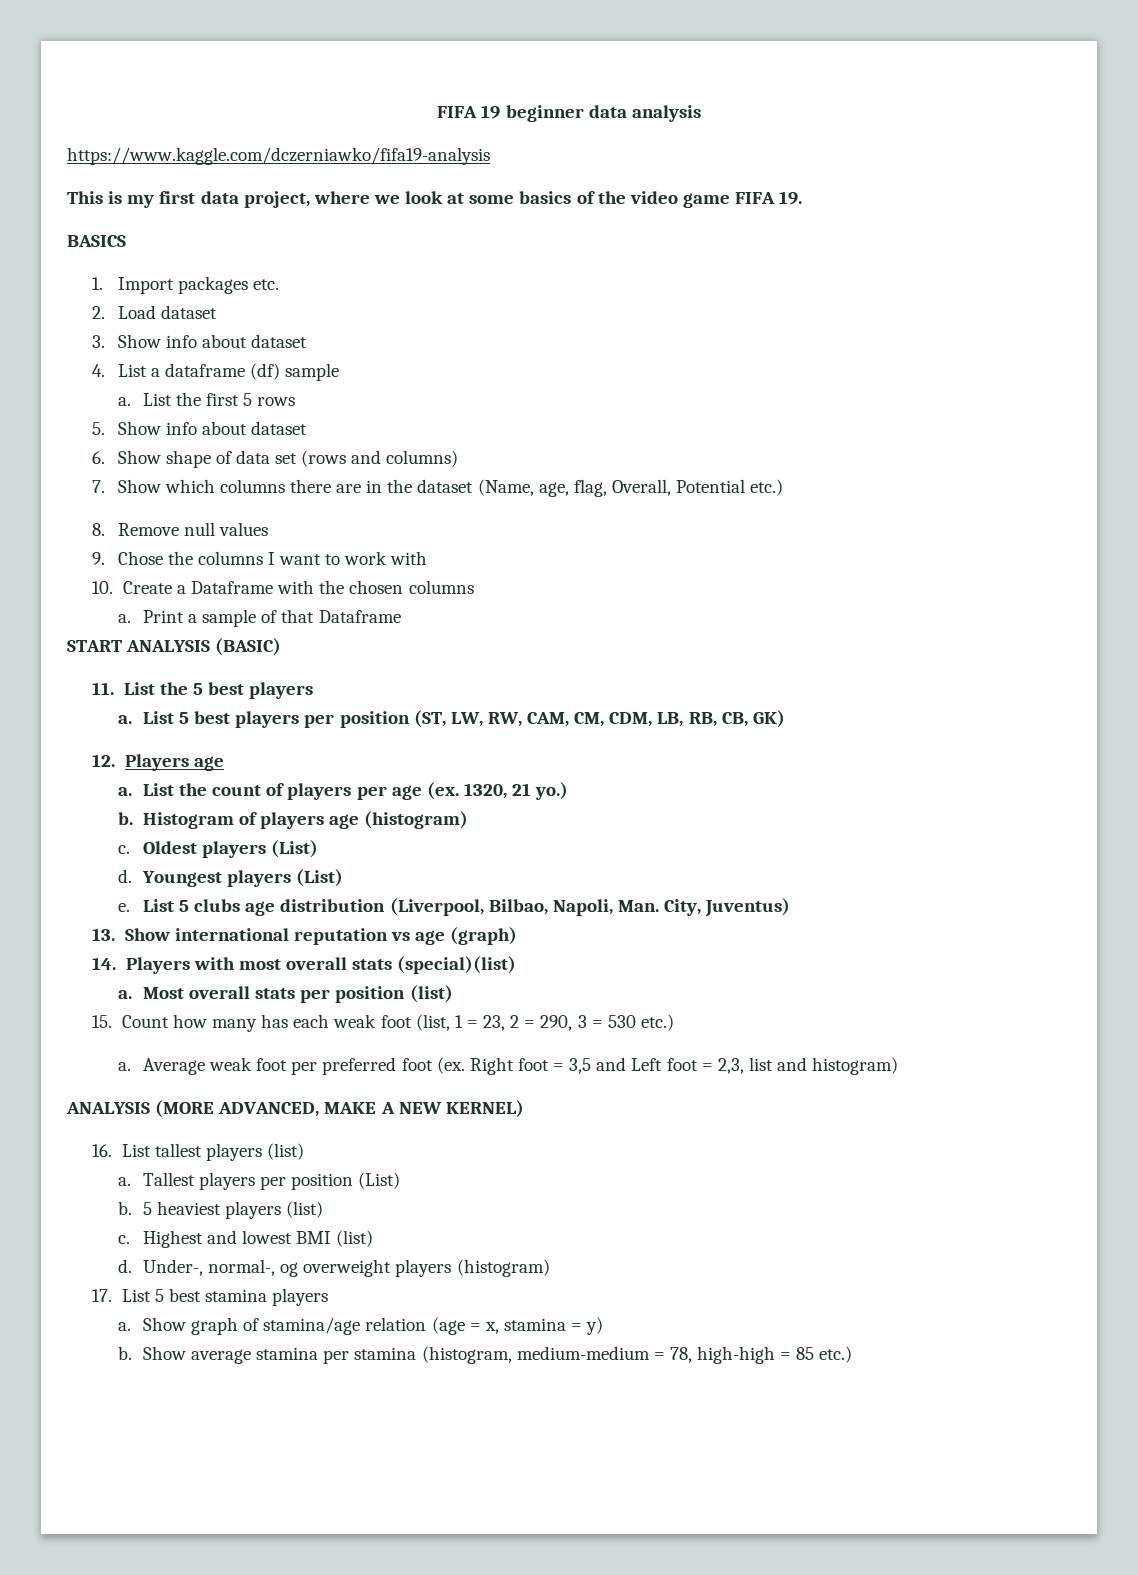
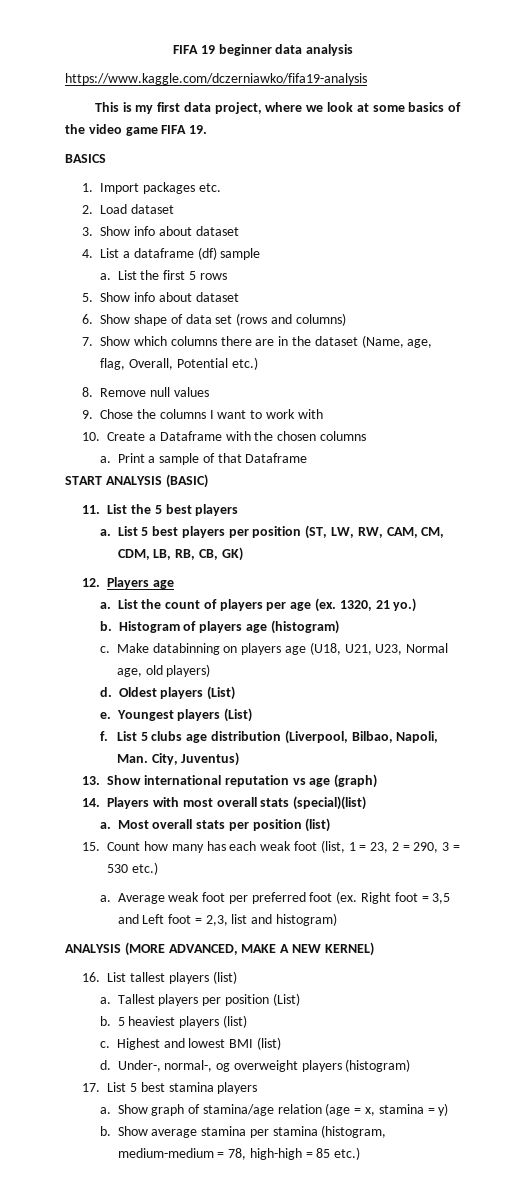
+ Make databinning on players age (U18, U21, U23, Normal age, old players)
+ d.
  Oldest players (List)
- d.
+ e.
- e.
+ f.

